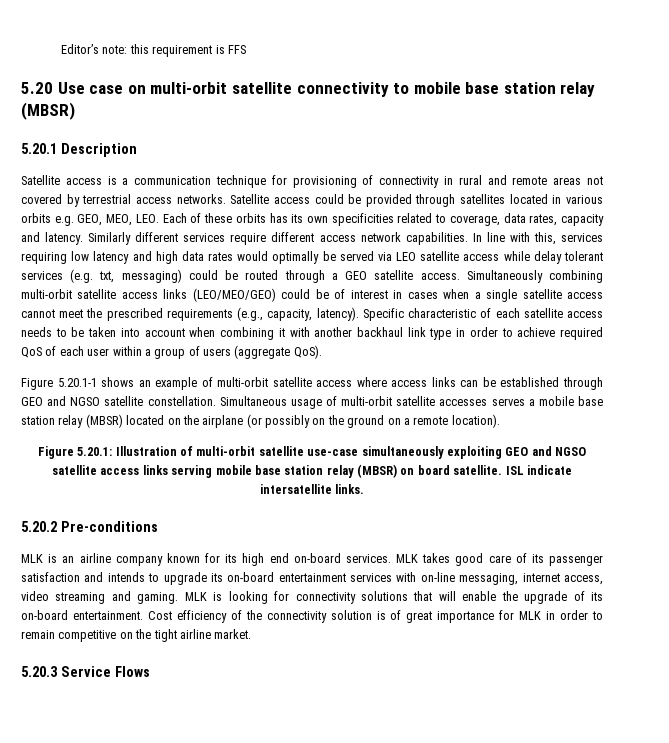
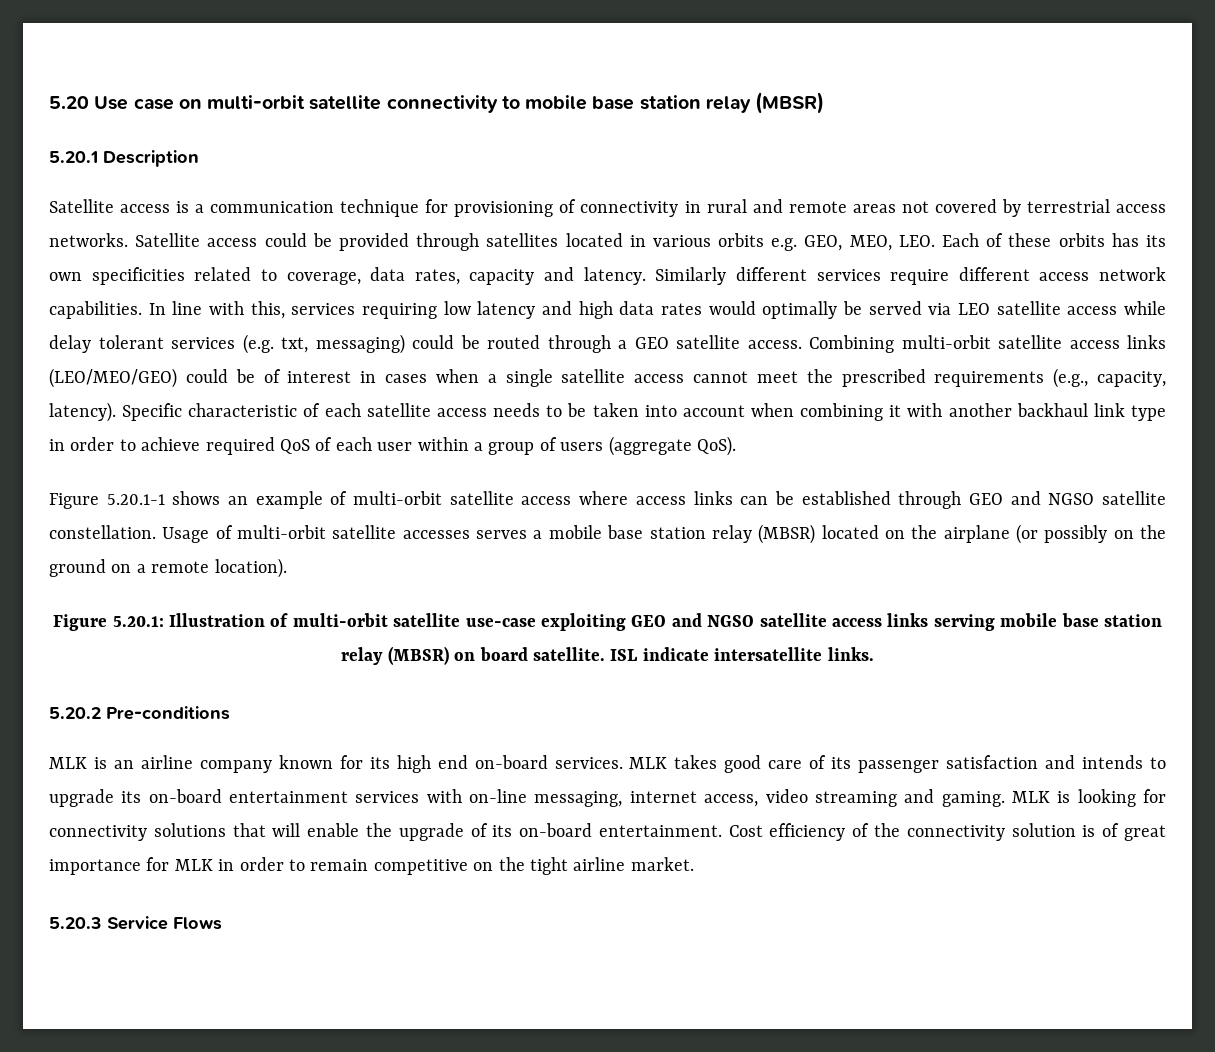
- Editor’s note: this requirement is FFS
- Simultaneously combining multi-orbit satellite access links (LEO/MEO/GEO) could be of interest in cases when a single satellite access cannot meet the prescribed requirements (e.g., capacity, latency).
+ Combining multi-orbit satellite access links (LEO/MEO/GEO) could be of interest in cases when a single satellite access cannot meet the prescribed requirements (e.g., capacity, latency).
- Simultaneous usage of multi-orbit satellite accesses serves a mobile base station relay (MBSR) located on the airplane (or possibly on the ground on a remote location).
+ Usage of multi-orbit satellite accesses serves a mobile base station relay (MBSR) located on the airplane (or possibly on the ground on a remote location).
- Figure 5.20.1: Illustration of multi-orbit satellite use-case simultaneously exploiting GEO and NGSO satellite access links serving mobile base station relay (MBSR) on board satellite.
+ Figure 5.20.1: Illustration of multi-orbit satellite use-case exploiting GEO and NGSO satellite access links serving mobile base station relay (MBSR) on board satellite.

